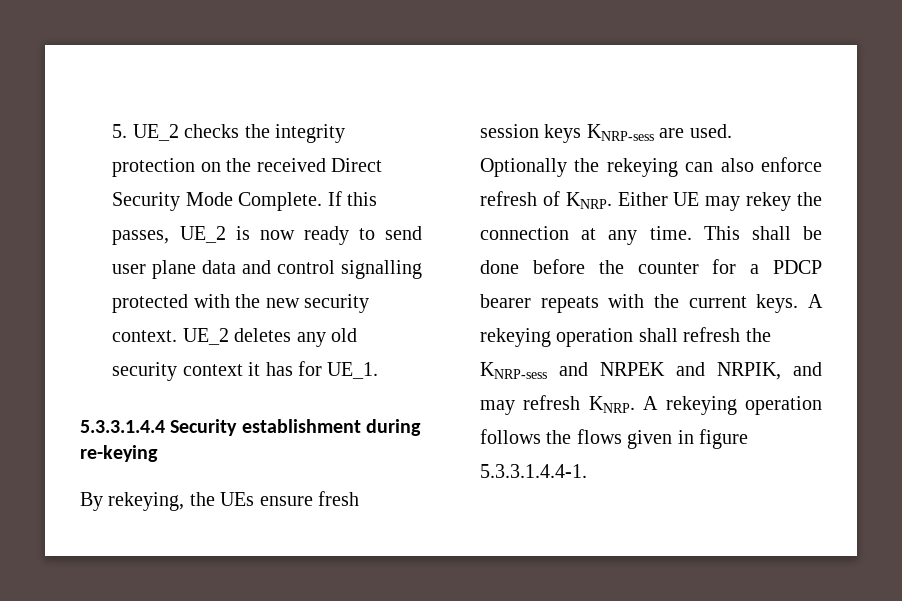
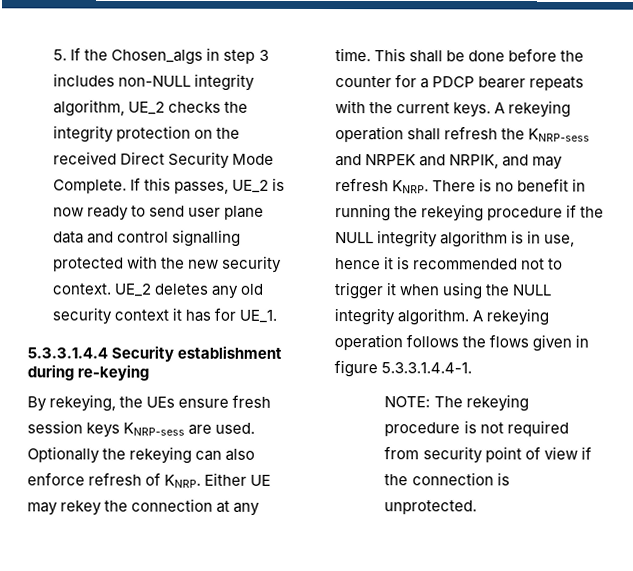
- 5. UE_2 checks the integrity protection on the received Direct Security Mode Complete.
+ 5. If the Chosen_algs in step 3 includes non-NULL integrity algorithm, UE_2 checks the integrity protection on the received Direct Security Mode Complete.
+ There is no benefit in running the rekeying procedure if the NULL integrity algorithm is in use, hence it is recommended not to trigger it when using the NULL integrity algorithm.
+ NOTE: The rekeying procedure is not required from security point of view if the connection is unprotected.

